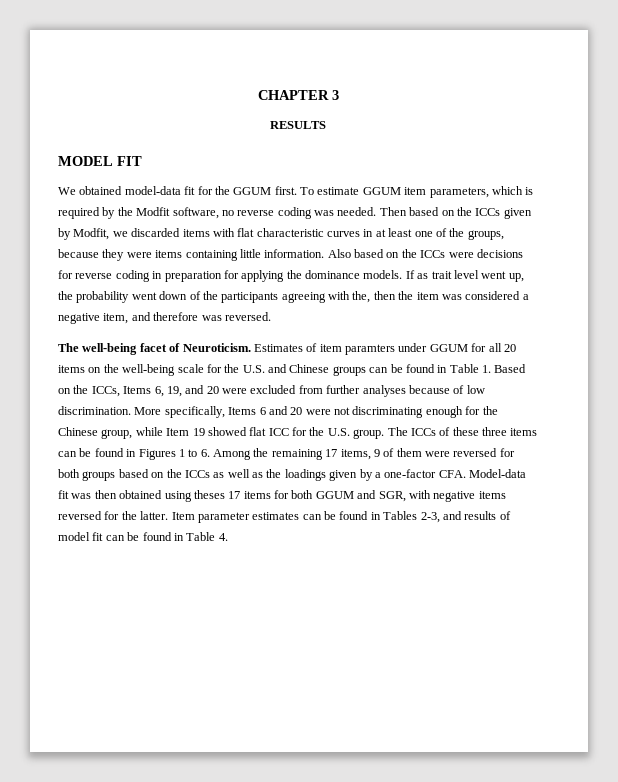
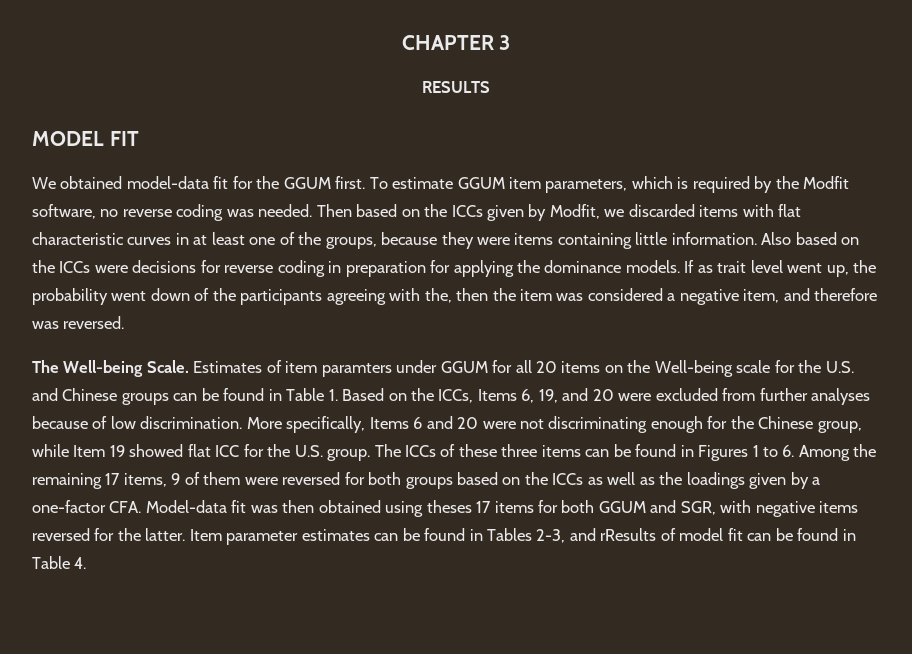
- The well-being facet of Neuroticism.
+ The Well-being Scale.
- Estimates of item paramters under GGUM for all 20 items on the well-being scale for the U.S. and Chinese groups can be found in Table 1. Based on the ICCs, Items 6, 19, and 20 were excluded from further analyses because of low discrimination.
+ Estimates of item paramters under GGUM for all 20 items on the Well-being scale for the U.S. and Chinese groups can be found in Table 1. Based on the ICCs, Items 6, 19, and 20 were excluded from further analyses because of low discrimination.
- Item parameter estimates can be found in Tables 2-3, and results of model fit can be found in Table 4.
+ Item parameter estimates can be found in Tables 2-3, and rResults of model fit can be found in Table 4.

